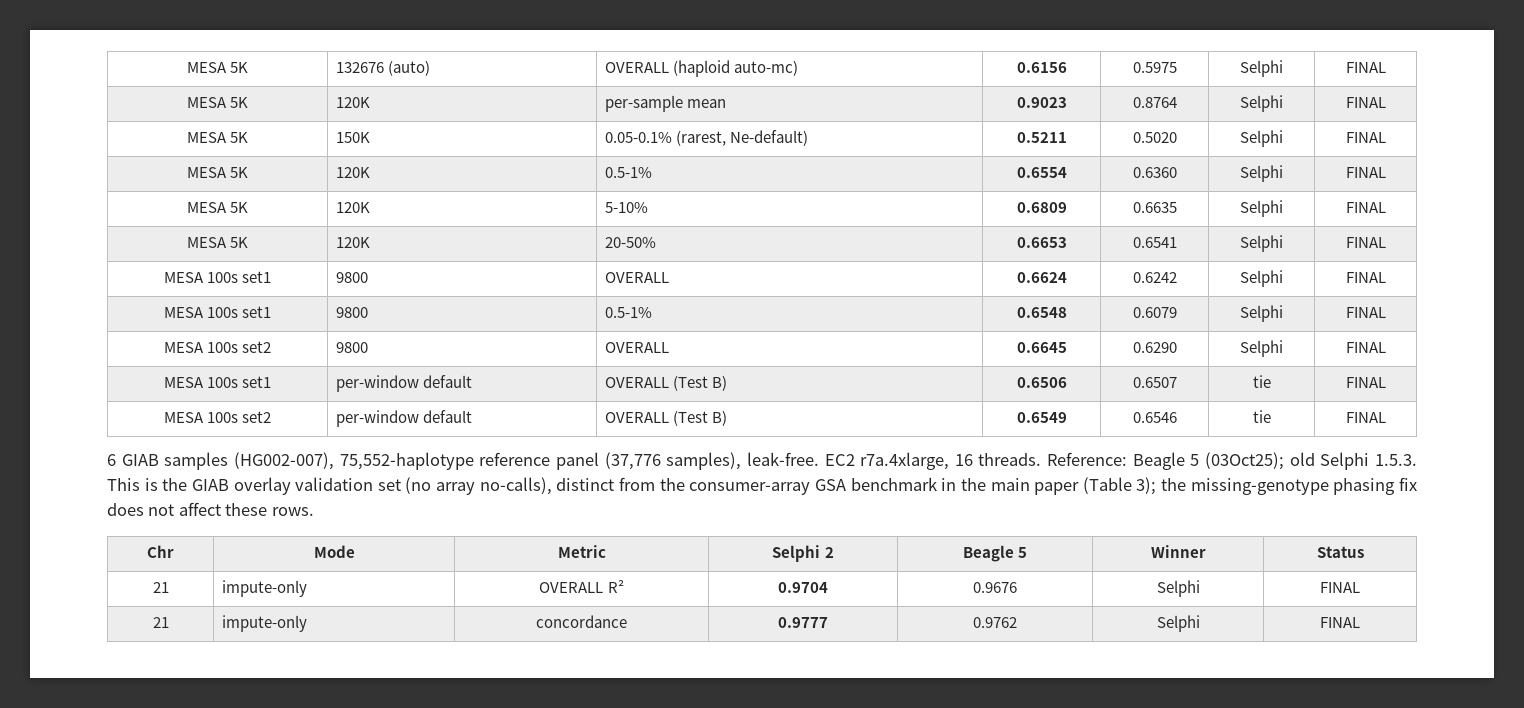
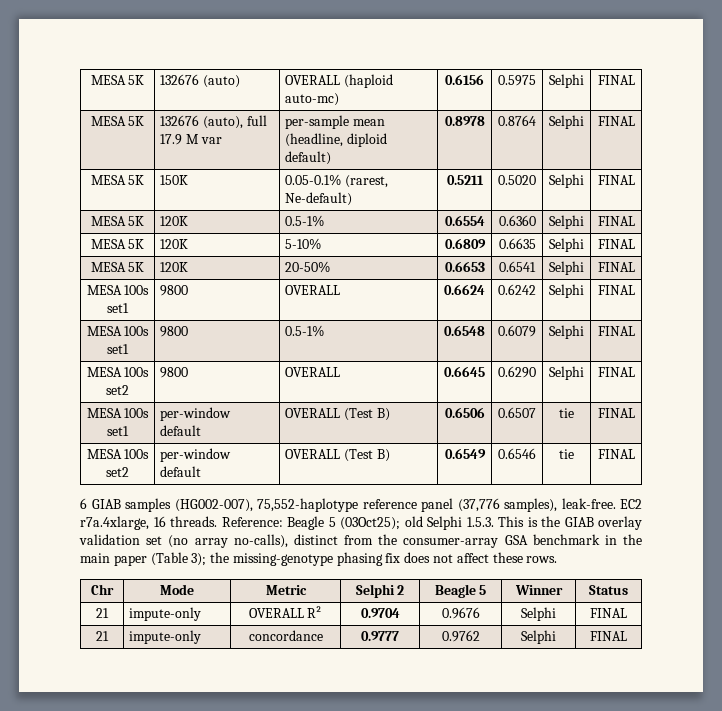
- MESA 5K | 120K | per-sample mean | 0.9023 | 0.8764 | Selphi | FINAL
+ MESA 5K | 132676 (auto), full 17.9 M var | per-sample mean (headline, diploid default) | 0.8978 | 0.8764 | Selphi | FINAL

